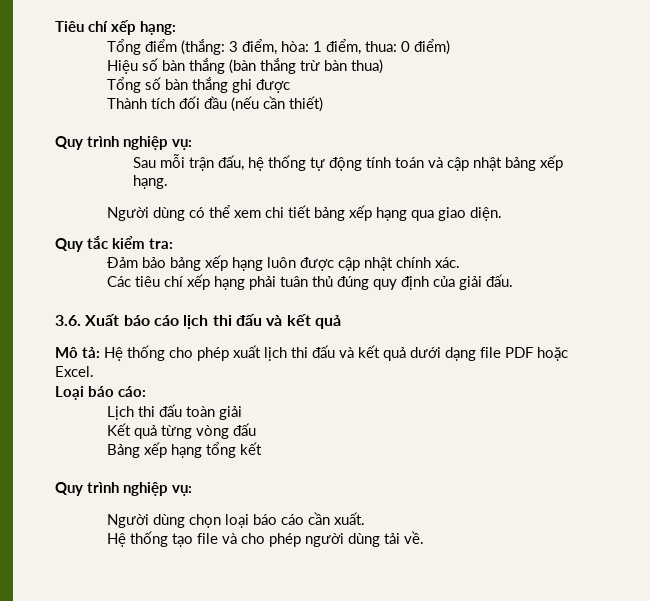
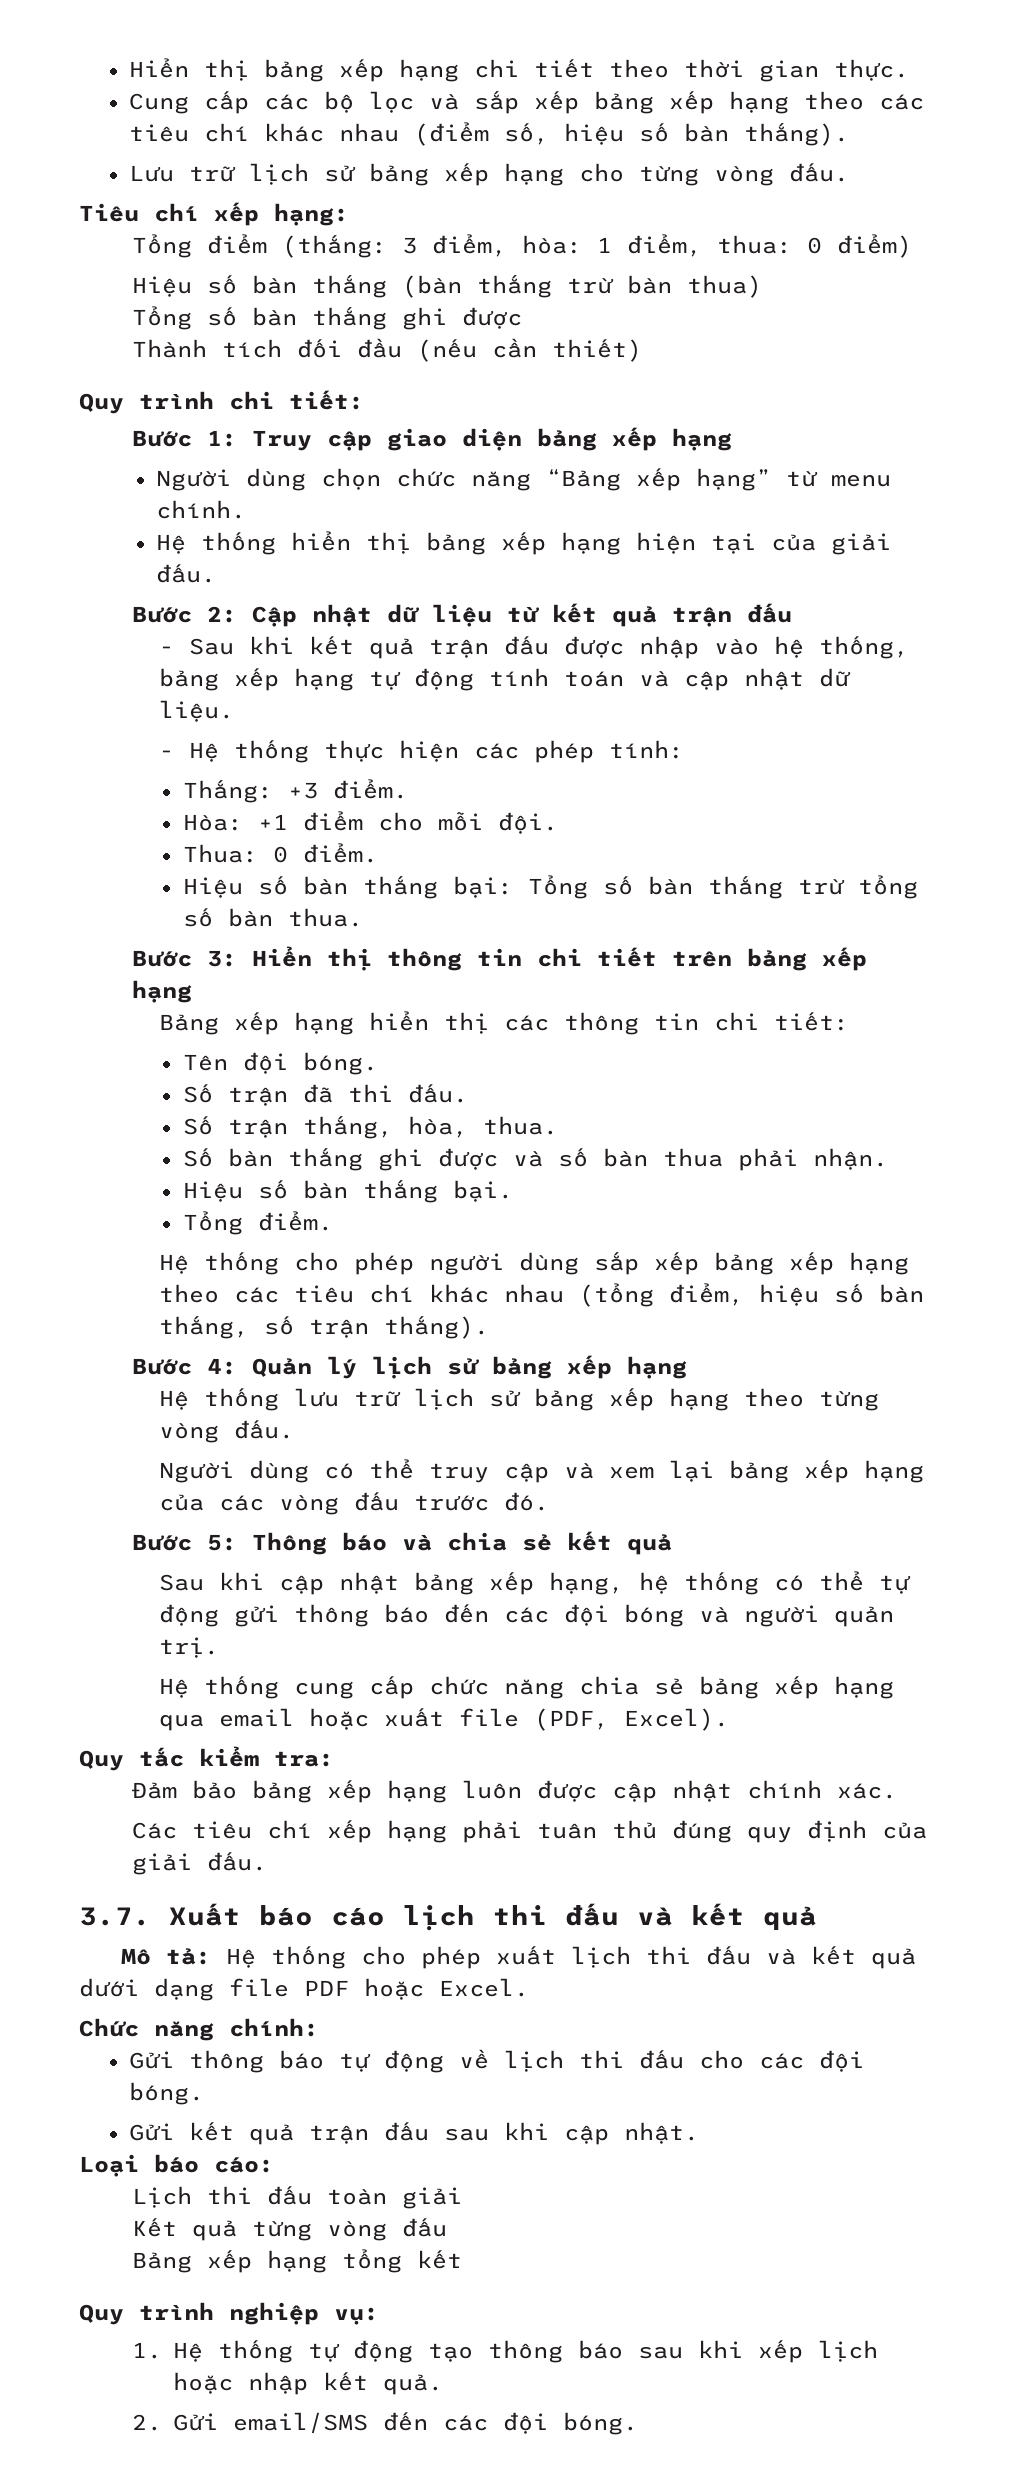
+ Hiển thị bảng xếp hạng chi tiết theo thời gian thực.
+ Cung cấp các bộ lọc và sắp xếp bảng xếp hạng theo các tiêu chí khác nhau (điểm số, hiệu số bàn thắng).
+ Lưu trữ lịch sử bảng xếp hạng cho từng vòng đấu.
  Thành tích đối đầu (nếu cần thiết)
- Quy trình nghiệp vụ:
- Sau mỗi trận đấu, hệ thống tự động tính toán và cập nhật bảng xếp hạng.
- Người dùng có thể xem chi tiết bảng xếp hạng qua giao diện.
+ Quy trình chi tiết:
+ Bước 1: Truy cập giao diện bảng xếp hạng
+ Người dùng chọn chức năng “Bảng xếp hạng” từ menu chính.
+ Hệ thống hiển thị bảng xếp hạng hiện tại của giải đấu.
+ Bước 2: Cập nhật dữ liệu từ kết quả trận đấu
+ - Sau khi kết quả trận đấu được nhập vào hệ thống, bảng xếp hạng tự động tính toán và cập nhật dữ liệu.
+ - Hệ thống thực hiện các phép tính:
+ Thắng: +3 điểm.
+ Hòa: +1 điểm cho mỗi đội.
+ Thua: 0 điểm.
+ Hiệu số bàn thắng bại: Tổng số bàn thắng trừ tổng số bàn thua.
+ Bước 3: Hiển thị thông tin chi tiết trên bảng xếp hạng
+ Bảng xếp hạng hiển thị các thông tin chi tiết:
+ Tên đội bóng.
+ Số trận đã thi đấu.
+ Số trận thắng, hòa, thua.
+ Số bàn thắng ghi được và số bàn thua phải nhận.
+ Hiệu số bàn thắng bại.
+ Tổng điểm.
+ Hệ thống cho phép người dùng sắp xếp bảng xếp hạng theo các tiêu chí khác nhau (tổng điểm, hiệu số bàn thắng, số trận thắng).
+ Bước 4: Quản lý lịch sử bảng xếp hạng
+ Hệ thống lưu trữ lịch sử bảng xếp hạng theo từng vòng đấu.
+ Người dùng có thể truy cập và xem lại bảng xếp hạng của các vòng đấu trước đó.
+ Bước 5: Thông báo và chia sẻ kết quả
+ Sau khi cập nhật bảng xếp hạng, hệ thống có thể tự động gửi thông báo đến các đội bóng và người quản trị.
+ Hệ thống cung cấp chức năng chia sẻ bảng xếp hạng qua email hoặc xuất file (PDF, Excel).
- 3.6. Xuất báo cáo lịch thi đấu và kết quả
+ 3.7. Xuất báo cáo lịch thi đấu và kết quả
+ Chức năng chính:
+ Gửi thông báo tự động về lịch thi đấu cho các đội bóng.
+ Gửi kết quả trận đấu sau khi cập nhật.
- Người dùng chọn loại báo cáo cần xuất.
- Hệ thống tạo file và cho phép người dùng tải về.
+ 1. Hệ thống tự động tạo thông báo sau khi xếp lịch hoặc nhập kết quả.
+ 2. Gửi email/SMS đến các đội bóng.

